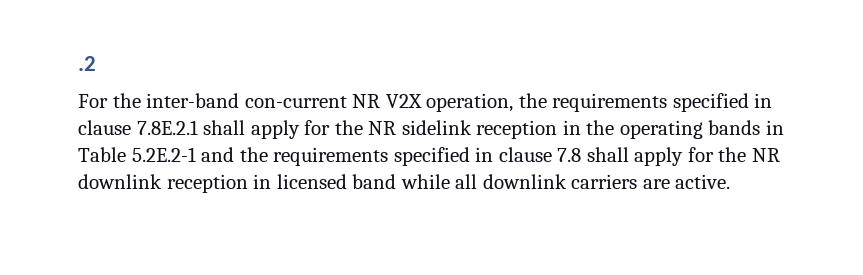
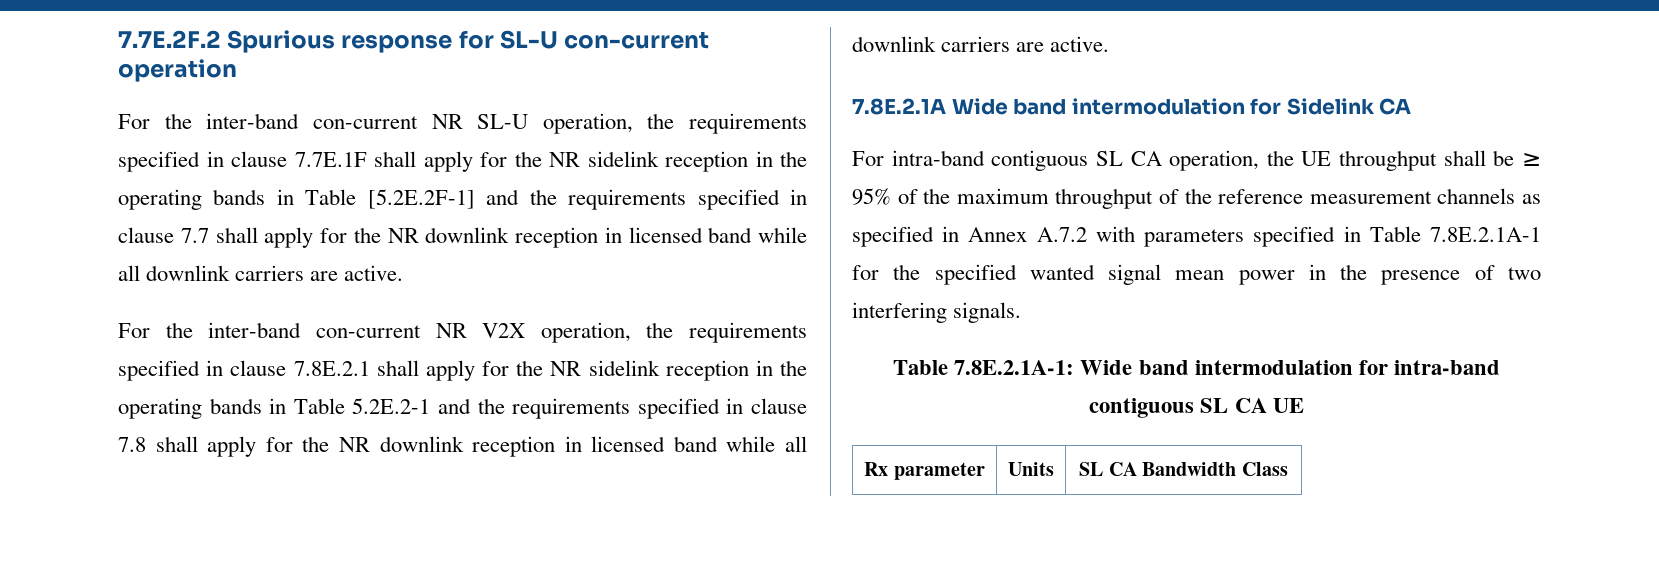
- .2
+ 7.7E.2F.2 Spurious response for SL-U con-current operation
+ For the inter-band con-current NR SL-U operation, the requirements specified in clause 7.7E.1F shall apply for the NR sidelink reception in the operating bands in Table [5.2E.2F-1] and the requirements specified in clause 7.7 shall apply for the NR downlink reception in licensed band while all downlink carriers are active.
+ 7.8E.2.1A Wide band intermodulation for Sidelink CA
+ For intra-band contiguous SL CA operation, the UE throughput shall be ≥ 95% of the maximum throughput of the reference measurement channels as specified in Annex A.7.2 with parameters specified in Table 7.8E.2.1A-1 for the specified wanted signal mean power in the presence of two interfering signals.
+ Table 7.8E.2.1A-1: Wide band intermodulation for intra-band contiguous SL CA UE
+ Rx parameter | Units | SL CA Bandwidth Class

